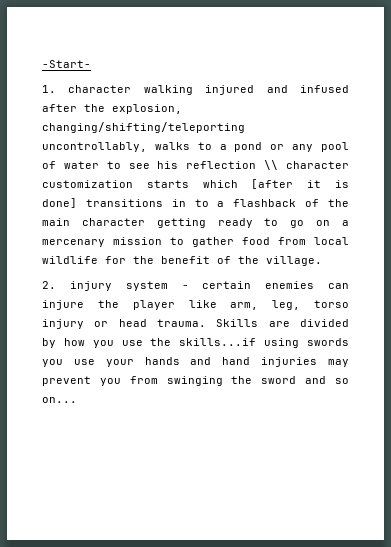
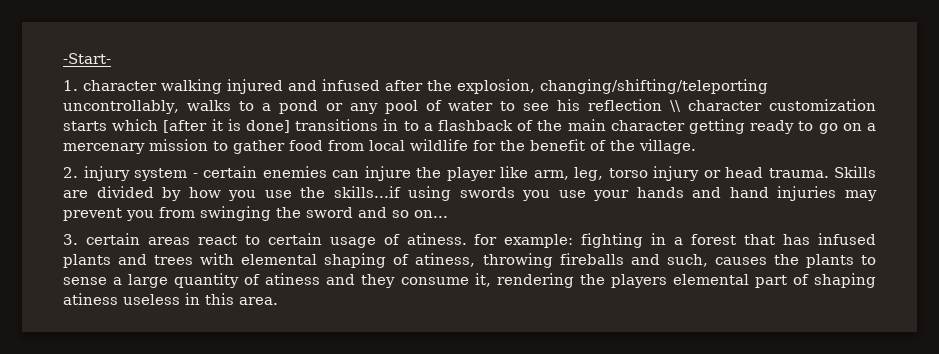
+ 3. certain areas react to certain usage of atiness. for example: fighting in a forest that has infused plants and trees with elemental shaping of atiness, throwing fireballs and such, causes the plants to sense a large quantity of atiness and they consume it, rendering the players elemental part of shaping atiness useless in this area.

